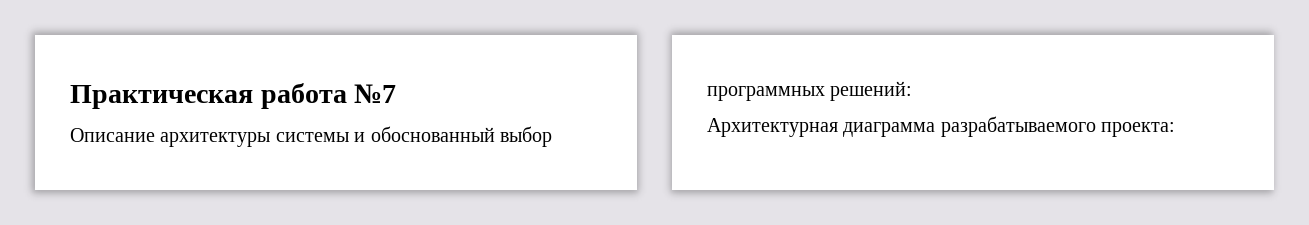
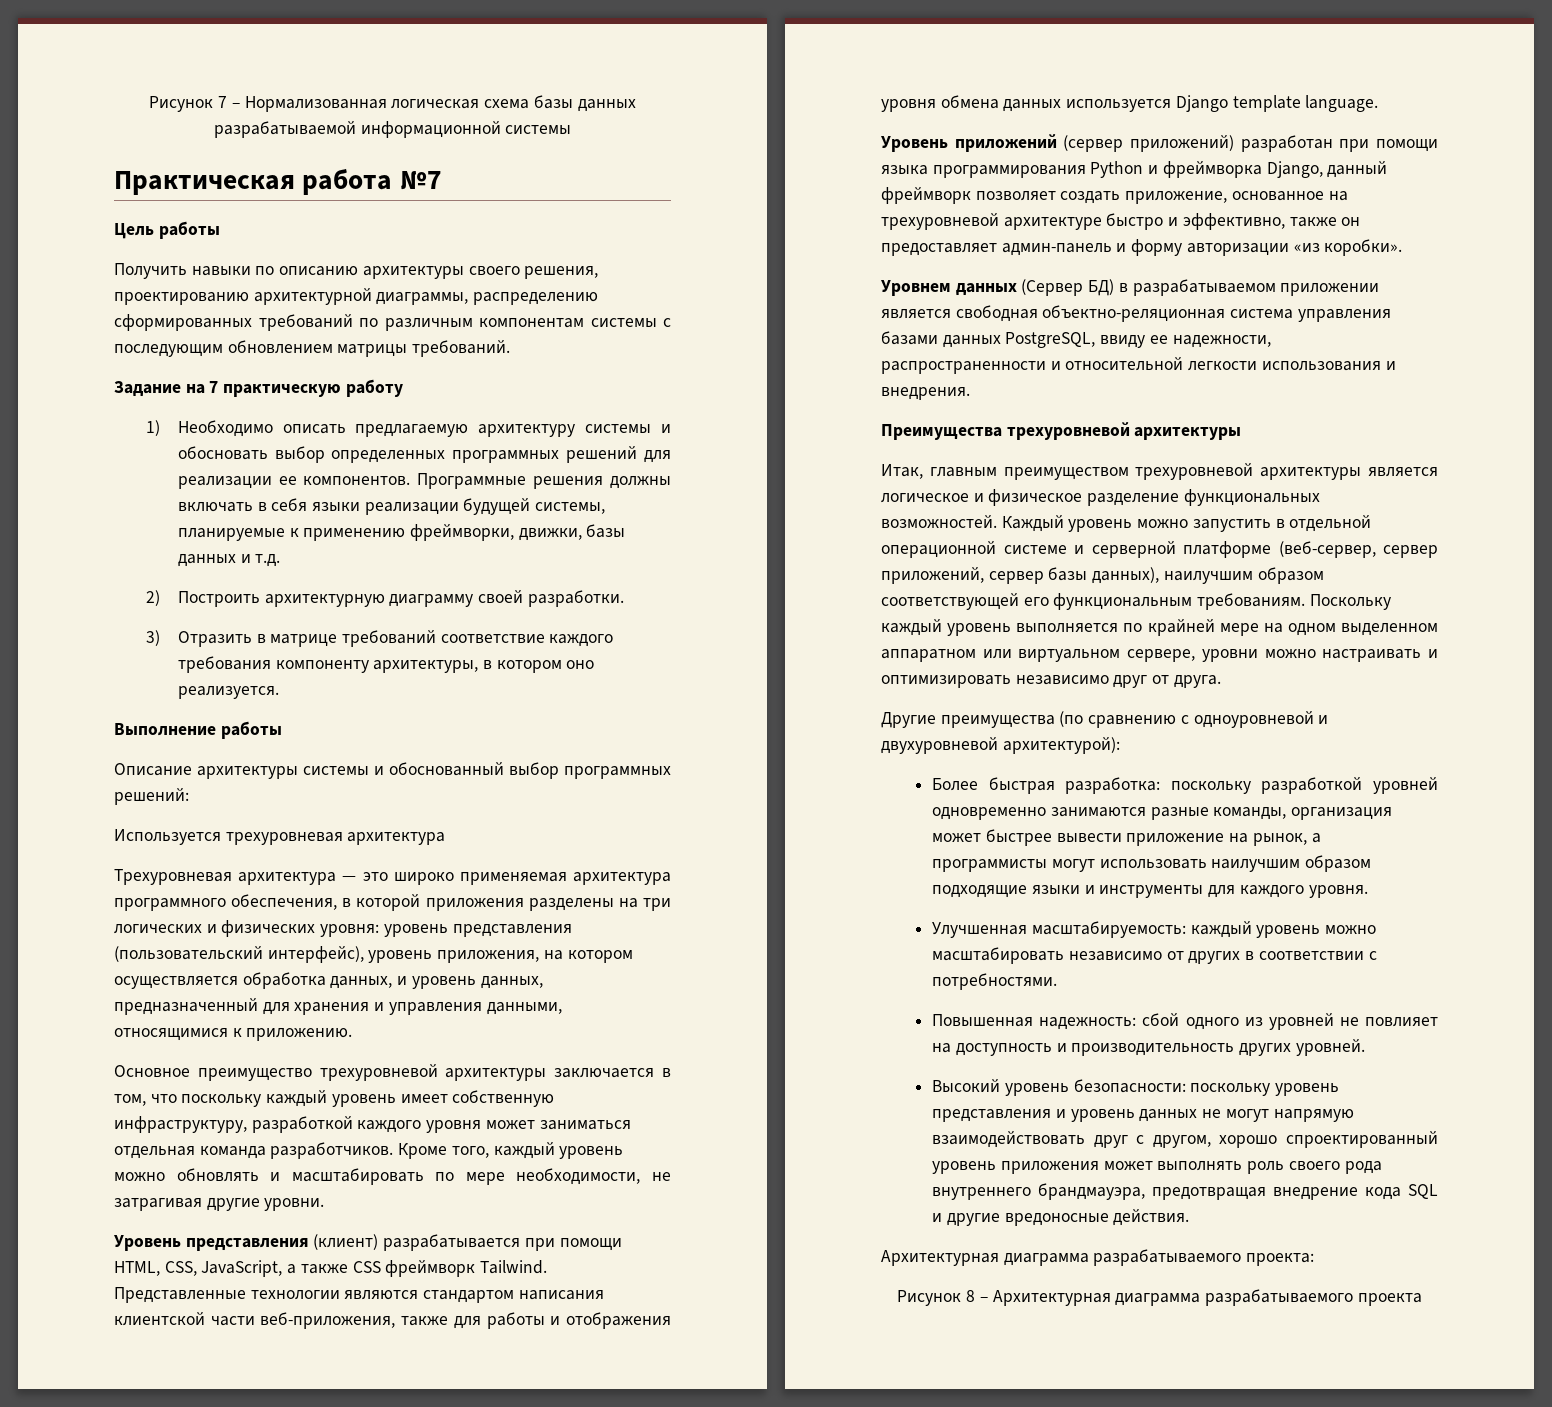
+ Рисунок 7 – Нормализованная логическая схема базы данных разрабатываемой информационной системы
  Практическая работа №7
+ Цель работы
+ Получить навыки по описанию архитектуры своего решения, проектированию архитектурной диаграммы, распределению сформированных требований по различным компонентам системы с последующим обновлением матрицы требований.
+ Задание на 7 практическую работу
+ 1) Необходимо описать предлагаемую архитектуру системы и обосновать выбор определенных программных решений для реализации ее компонентов. Программные решения должны включать в себя языки реализации будущей системы, планируемые к применению фреймворки, движки, базы данных и т.д.
+ 2) Построить архитектурную диаграмму своей разработки.
+ 3) Отразить в матрице требований соответствие каждого требования компоненту архитектуры, в котором оно реализуется.
+ Выполнение работы
+ Используется трехуровневая архитектура
+ Трехуровневая архитектура — это широко применяемая архитектура программного обеспечения, в которой приложения разделены на три логических и физических уровня: уровень представления (пользовательский интерфейс), уровень приложения, на котором осуществляется обработка данных, и уровень данных, предназначенный для хранения и управления данными, относящимися к приложению.
+ Основное преимущество трехуровневой архитектуры заключается в том, что поскольку каждый уровень имеет собственную инфраструктуру, разработкой каждого уровня может заниматься отдельная команда разработчиков. Кроме того, каждый уровень можно обновлять и масштабировать по мере необходимости, не затрагивая другие уровни.
+ Уровень представления (клиент) разрабатывается при помощи HTML, CSS, JavaScript, а также CSS фреймворк Tailwind. Представленные технологии являются стандартом написания клиентской части веб-приложения, также для работы и отображения уровня обмена данных используется Django template language.
+ Уровень приложений (сервер приложений) разработан при помощи языка программирования Python и фреймворка Django, данный фреймворк позволяет создать приложение, основанное на трехуровневой архитектуре быстро и эффективно, также он предоставляет админ-панель и форму авторизации «из коробки».
+ Уровнем данных (Сервер БД) в разрабатываемом приложении является свободная объектно-реляционная система управления базами данных PostgreSQL, ввиду ее надежности, распространенности и относительной легкости использования и внедрения.
+ Преимущества трехуровневой архитектуры
+ Итак, главным преимуществом трехуровневой архитектуры является логическое и физическое разделение функциональных возможностей. Каждый уровень можно запустить в отдельной операционной системе и серверной платформе (веб-сервер, сервер приложений, сервер базы данных), наилучшим образом соответствующей его функциональным требованиям. Поскольку каждый уровень выполняется по крайней мере на одном выделенном аппаратном или виртуальном сервере, уровни можно настраивать и оптимизировать независимо друг от друга.
+ Другие преимущества (по сравнению с одноуровневой и двухуровневой архитектурой):
+ Более быстрая разработка: поскольку разработкой уровней одновременно занимаются разные команды, организация может быстрее вывести приложение на рынок, а программисты могут использовать наилучшим образом подходящие языки и инструменты для каждого уровня.
+ Улучшенная масштабируемость: каждый уровень можно масштабировать независимо от других в соответствии с потребностями.
+ Повышенная надежность: сбой одного из уровней не повлияет на доступность и производительность других уровней.
+ Высокий уровень безопасности: поскольку уровень представления и уровень данных не могут напрямую взаимодействовать друг с другом, хорошо спроектированный уровень приложения может выполнять роль своего рода внутреннего брандмауэра, предотвращая внедрение кода SQL и другие вредоносные действия.
  Архитектурная диаграмма разрабатываемого проекта:
+ Рисунок 8 – Архитектурная диаграмма разрабатываемого проекта

